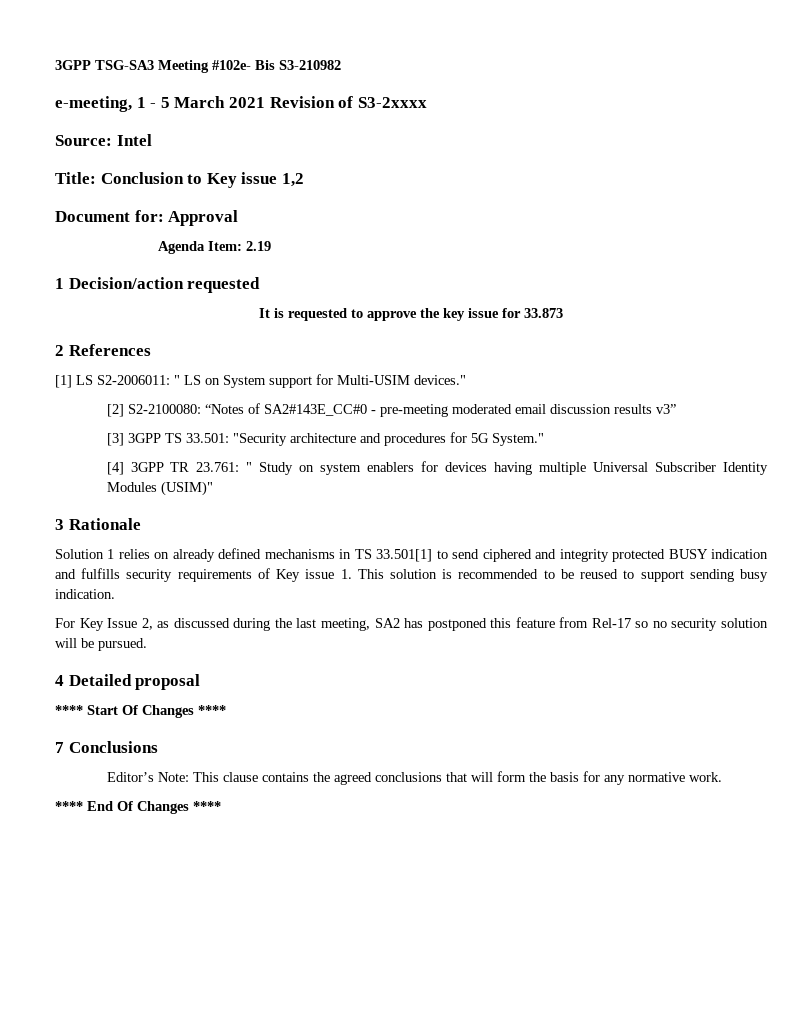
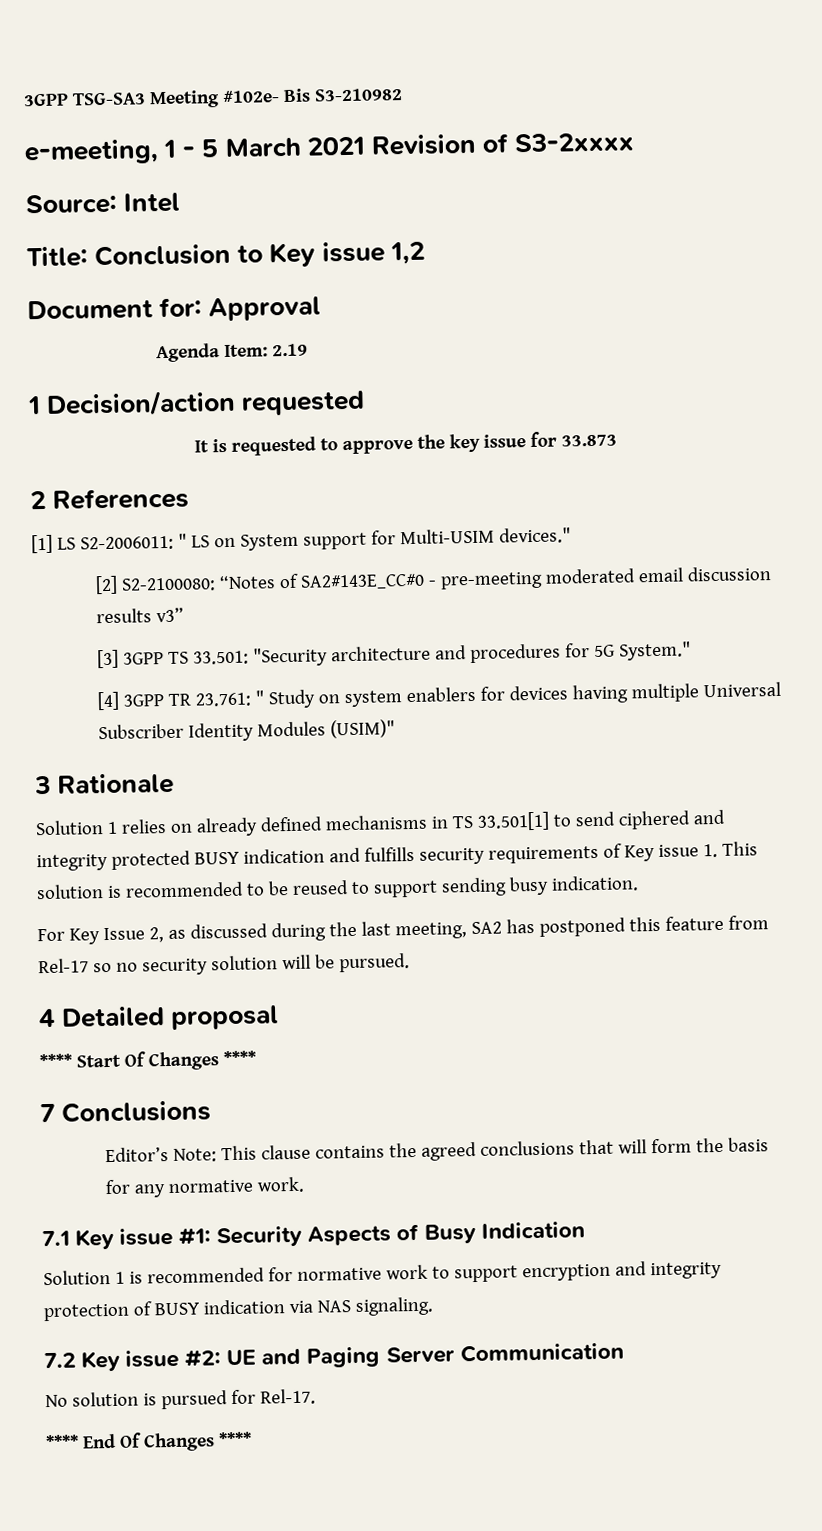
+ 7.1 Key issue #1: Security Aspects of Busy Indication
+ Solution 1 is recommended for normative work to support encryption and integrity protection of BUSY indication via NAS signaling.
+ 7.2 Key issue #2: UE and Paging Server Communication
+ No solution is pursued for Rel-17.

